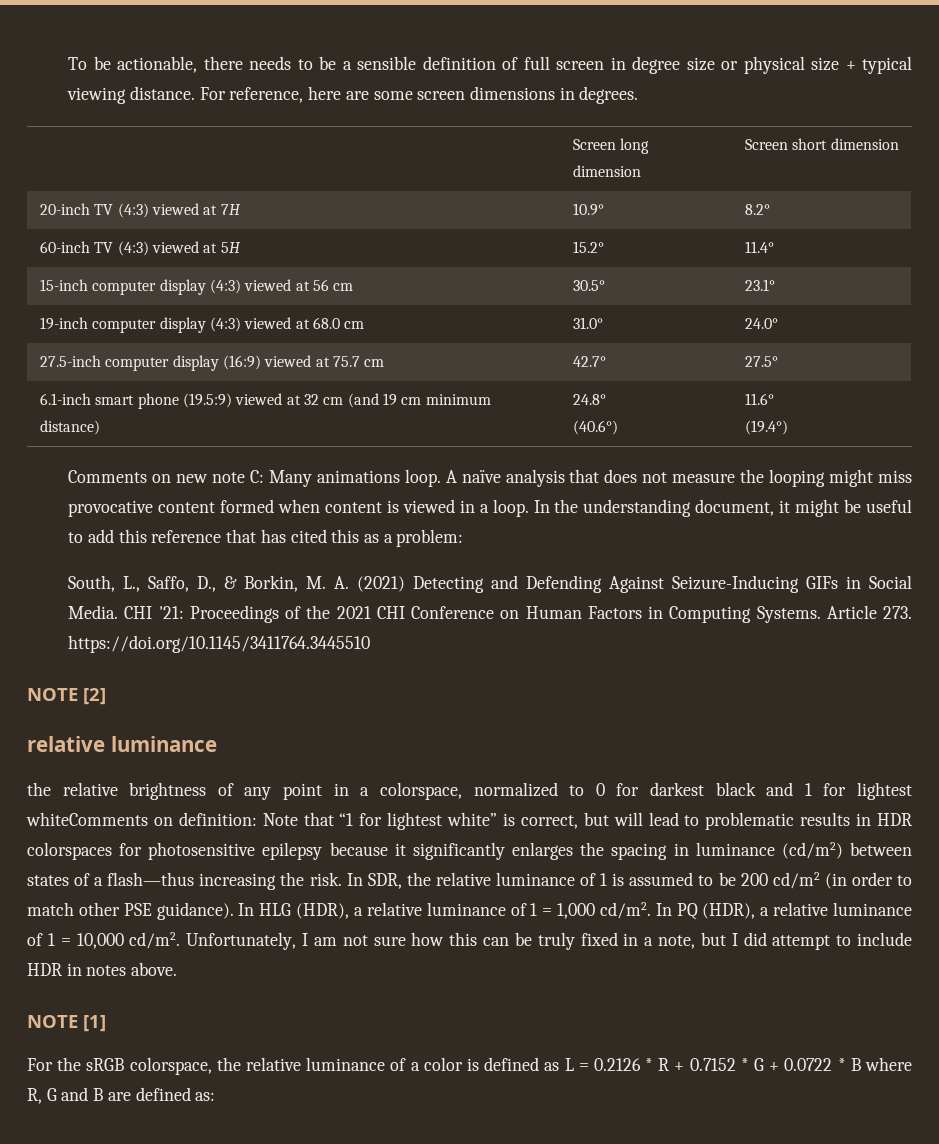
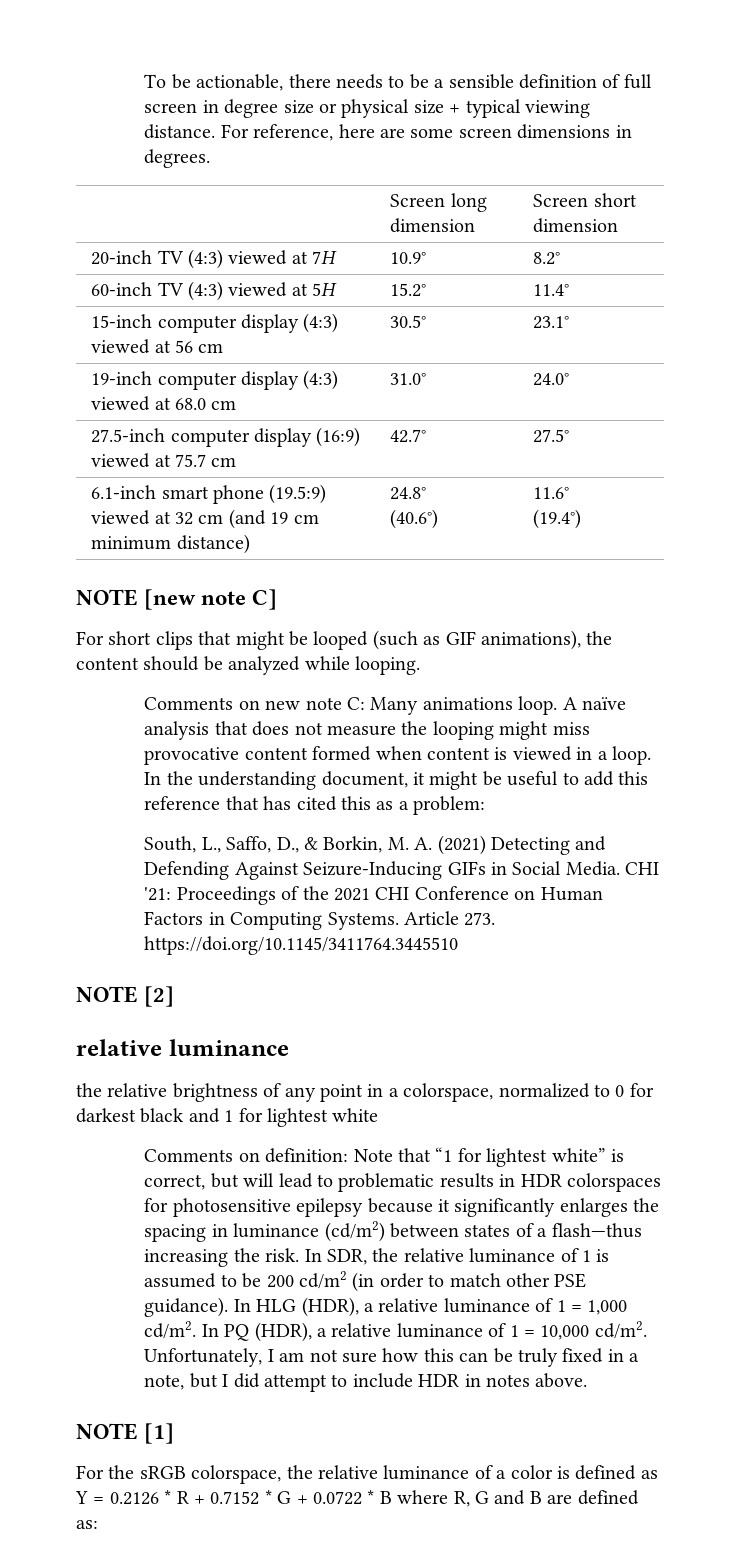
+ NOTE [new note C]
+ For short clips that might be looped (such as GIF animations), the content should be analyzed while looping.
- the relative brightness of any point in a colorspace, normalized to 0 for darkest black and 1 for lightest whiteComments on definition: Note that “1 for lightest white” is correct, but will lead to problematic results in HDR colorspaces for photosensitive epilepsy because it significantly enlarges the spacing in luminance (cd/m2) between states of a flash—thus increasing the risk.
+ the relative brightness of any point in a colorspace, normalized to 0 for darkest black and 1 for lightest white
+ Comments on definition: Note that “1 for lightest white” is correct, but will lead to problematic results in HDR colorspaces for photosensitive epilepsy because it significantly enlarges the spacing in luminance (cd/m2) between states of a flash—thus increasing the risk.
- For the sRGB colorspace, the relative luminance of a color is defined as L = 0.2126 * R + 0.7152 * G + 0.0722 * B where R, G and B are defined as:
+ For the sRGB colorspace, the relative luminance of a color is defined as Y = 0.2126 * R + 0.7152 * G + 0.0722 * B where R, G and B are defined as:

